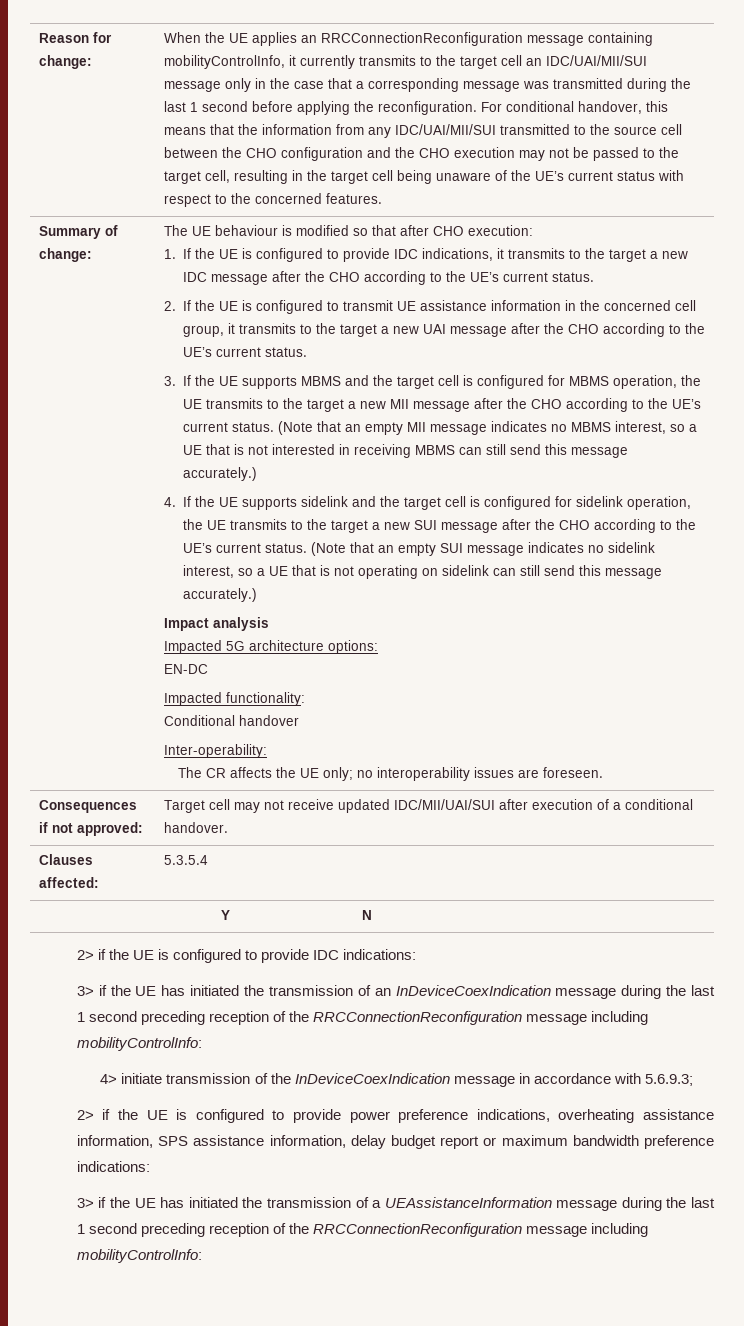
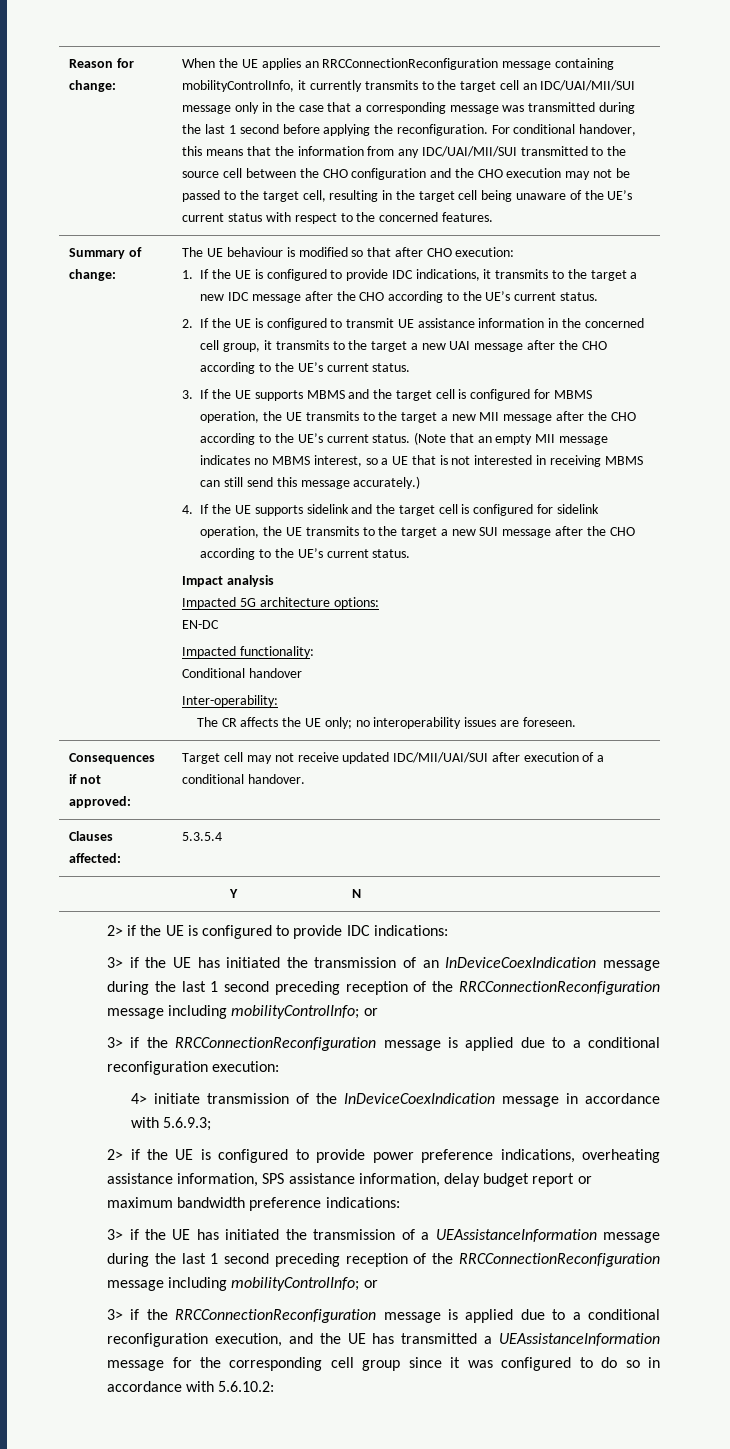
- (Note that an empty SUI message indicates no sidelink interest, so a UE that is not operating on sidelink can still send this message accurately.)
- 3> if the UE has initiated the transmission of an InDeviceCoexIndication message during the last 1 second preceding reception of the RRCConnectionReconfiguration message including mobilityControlInfo:
+ 3> if the UE has initiated the transmission of an InDeviceCoexIndication message during the last 1 second preceding reception of the RRCConnectionReconfiguration message including mobilityControlInfo; or
+ 3> if the RRCConnectionReconfiguration message is applied due to a conditional reconfiguration execution:
- 3> if the UE has initiated the transmission of a UEAssistanceInformation message during the last 1 second preceding reception of the RRCConnectionReconfiguration message including mobilityControlInfo:
+ 3> if the UE has initiated the transmission of a UEAssistanceInformation message during the last 1 second preceding reception of the RRCConnectionReconfiguration message including mobilityControlInfo; or
+ 3> if the RRCConnectionReconfiguration message is applied due to a conditional reconfiguration execution, and the UE has transmitted a UEAssistanceInformation message for the corresponding cell group since it was configured to do so in accordance with 5.6.10.2:

